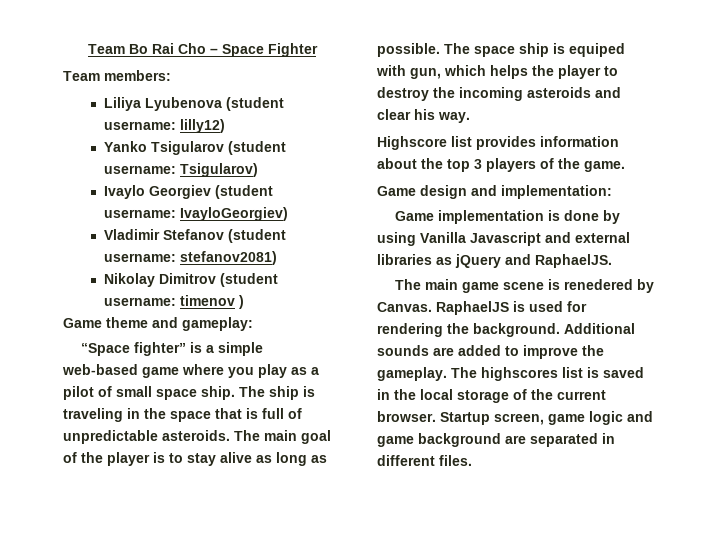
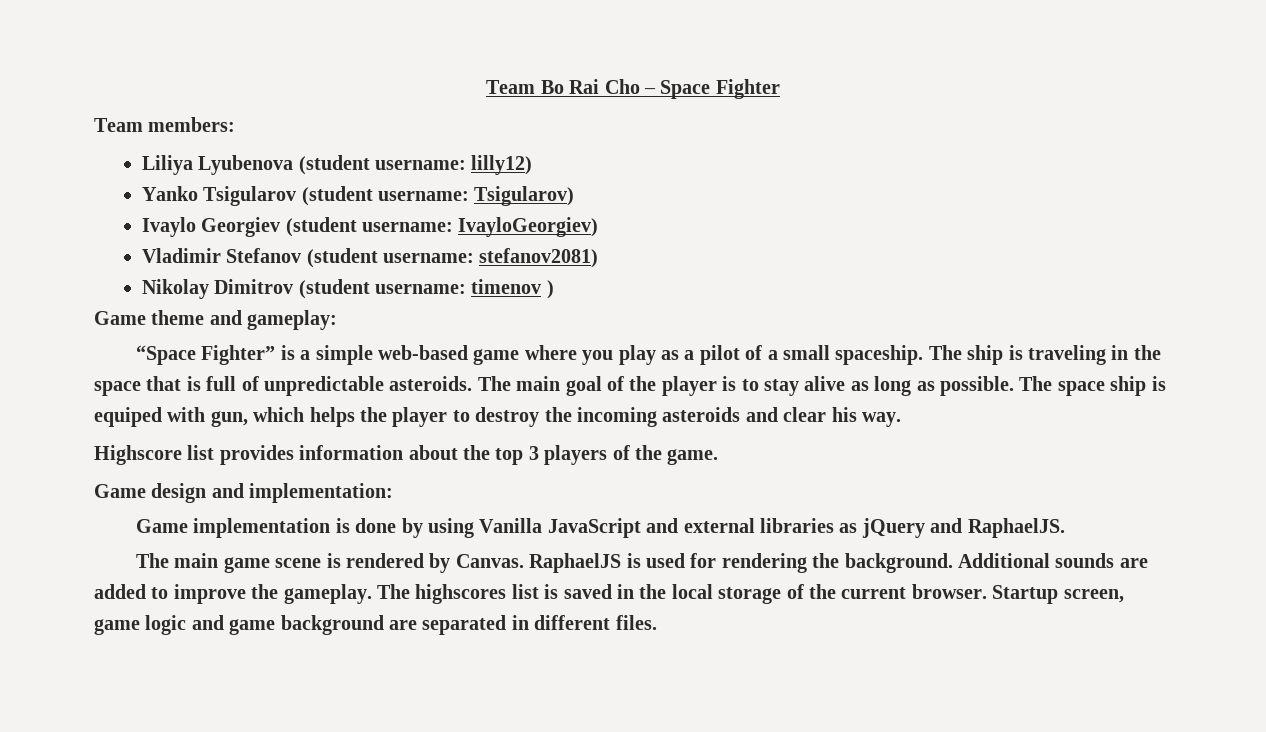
- “Space fighter” is a simple web-based game where you play as a pilot of small space ship.
+ “Space Fighter” is a simple web-based game where you play as a pilot of a small spaceship.
- Game implementation is done by using Vanilla Javascript and external libraries as jQuery and RaphaelJS.
+ Game implementation is done by using Vanilla JavaScript and external libraries as jQuery and RaphaelJS.
- The main game scene is renedered by Canvas.
+ The main game scene is rendered by Canvas.

